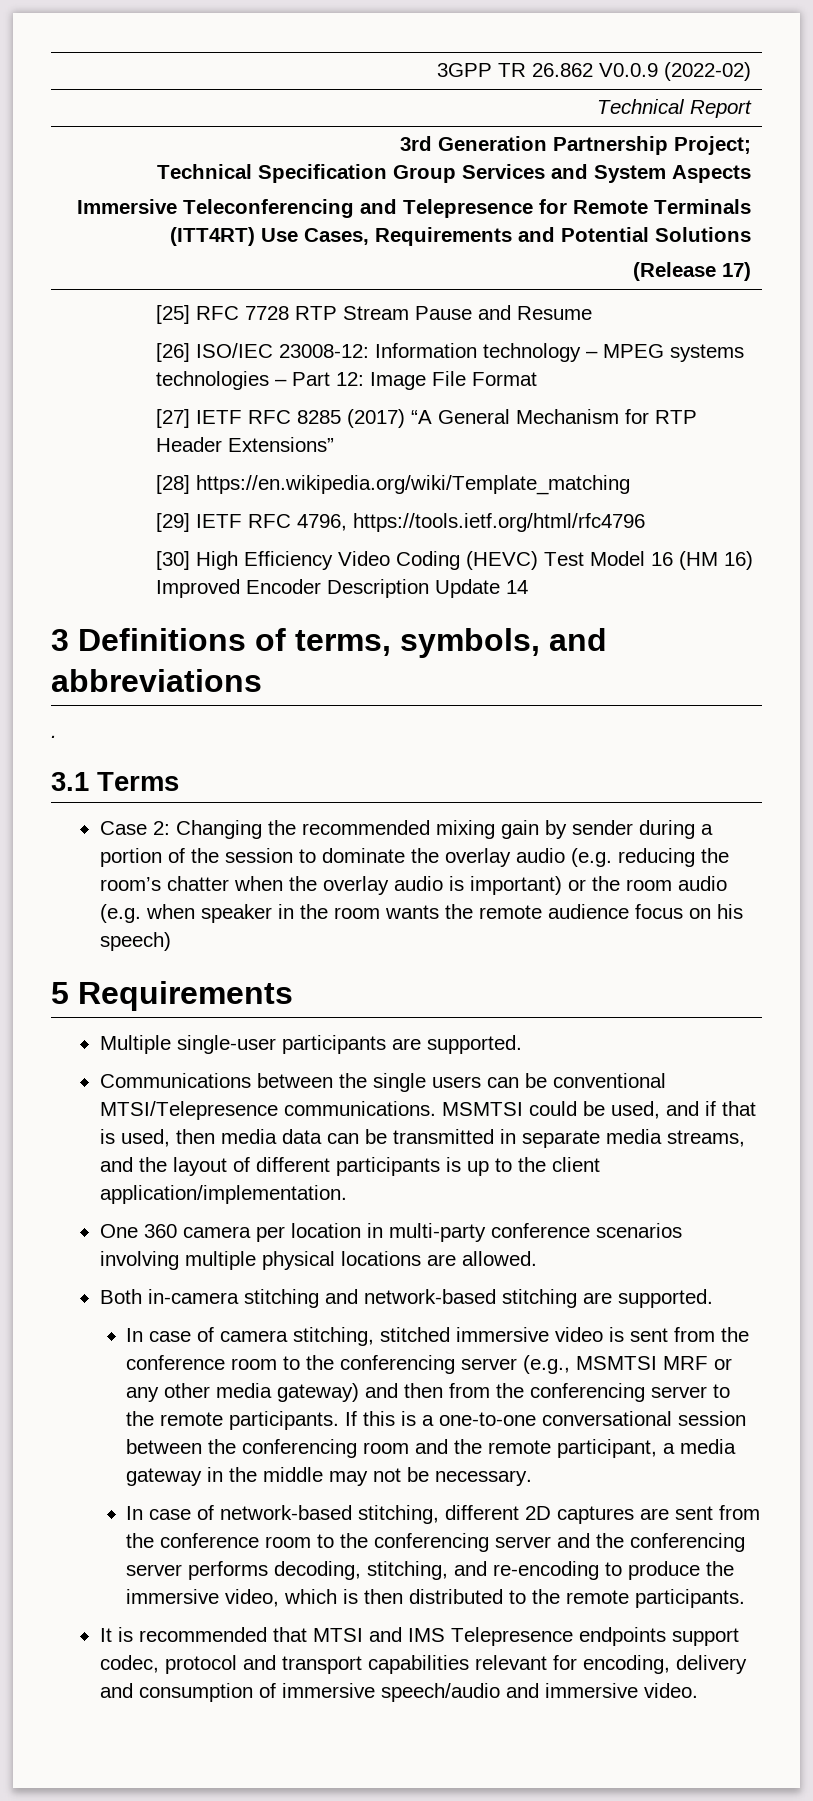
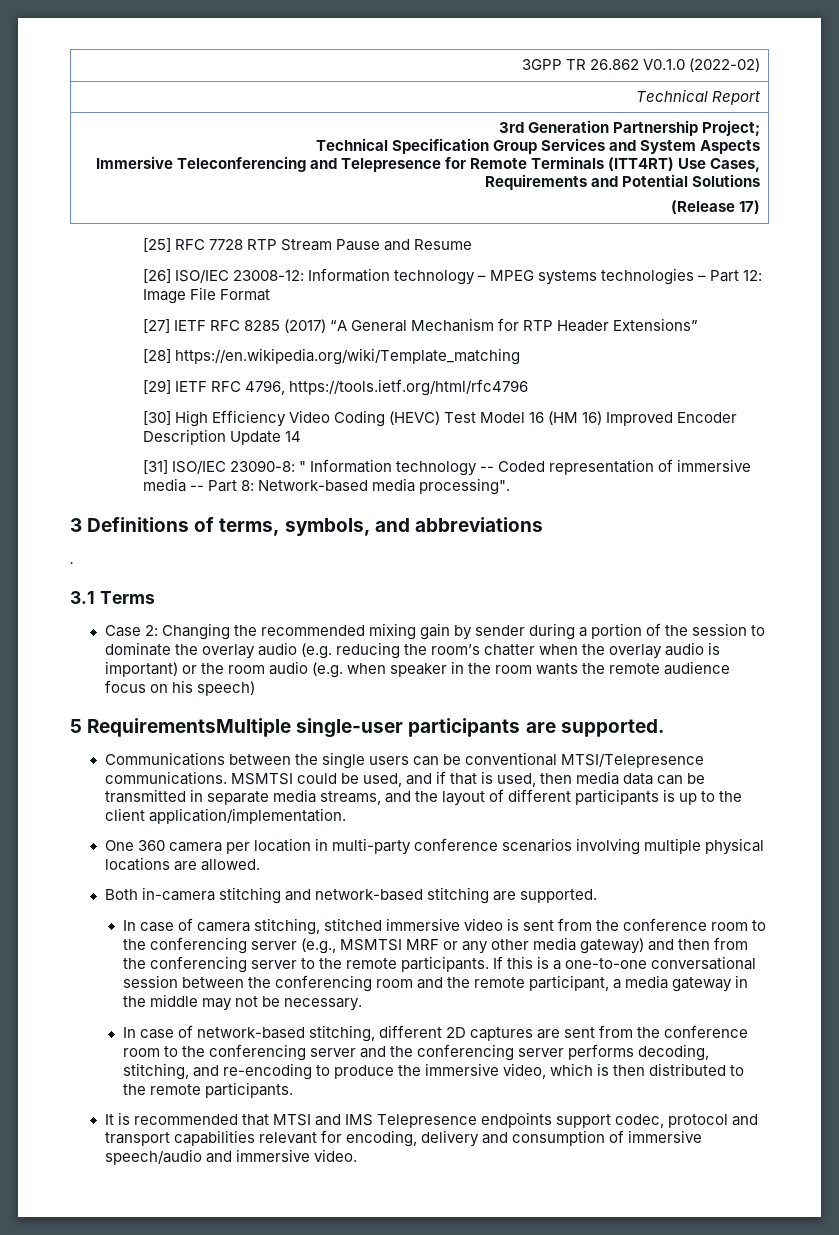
- 3GPP TR 26.862 V0.0.9 (2022-02)
+ 3GPP TR 26.862 V0.1.0 (2022-02)
+ [31] ISO/IEC 23090-8: " Information technology -- Coded representation of immersive media -- Part 8: Network-based media processing".
- 5 Requirements
- Multiple single-user participants are supported.
+ 5 RequirementsMultiple single-user participants are supported.

